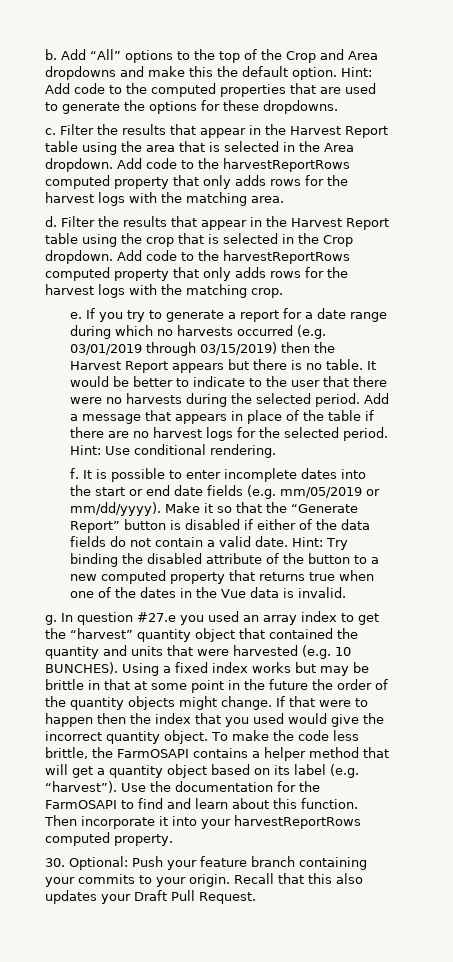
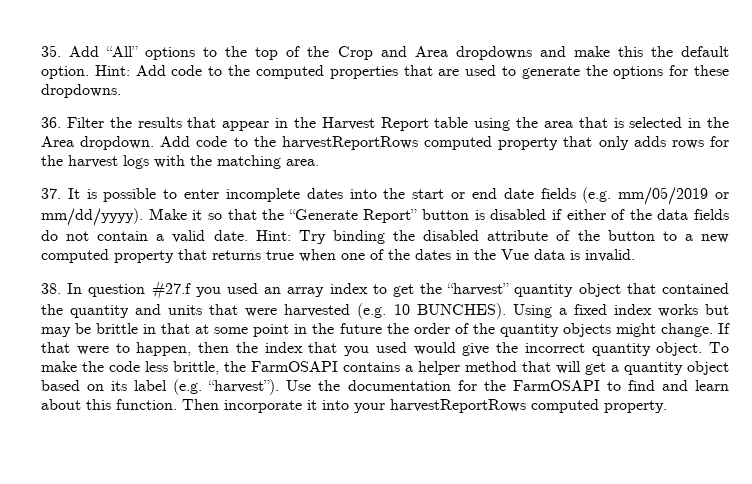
- b. Add “All” options to the top of the Crop and Area dropdowns and make this the default option.
+ 35. Add “All” options to the top of the Crop and Area dropdowns and make this the default option.
- c. Filter the results that appear in the Harvest Report table using the area that is selected in the Area dropdown.
+ 36. Filter the results that appear in the Harvest Report table using the area that is selected in the Area dropdown.
- d. Filter the results that appear in the Harvest Report table using the crop that is selected in the Crop dropdown. Add code to the harvestReportRows computed property that only adds rows for the harvest logs with the matching crop.
- e. If you try to generate a report for a date range during which no harvests occurred (e.g. 03/01/2019 through 03/15/2019) then the Harvest Report appears but there is no table. It would be better to indicate to the user that there were no harvests during the selected period. Add a message that appears in place of the table if there are no harvest logs for the selected period. Hint: Use conditional rendering.
- f. It is possible to enter incomplete dates into the start or end date fields (e.g. mm/05/2019 or mm/dd/yyyy).
+ 37. It is possible to enter incomplete dates into the start or end date fields (e.g. mm/05/2019 or mm/dd/yyyy).
- g. In question #27.e you used an array index to get the “harvest” quantity object that contained the quantity and units that were harvested (e.g. 10 BUNCHES).
+ 38. In question #27.f you used an array index to get the “harvest” quantity object that contained the quantity and units that were harvested (e.g. 10 BUNCHES).
- If that were to happen then the index that you used would give the incorrect quantity object.
+ If that were to happen, then the index that you used would give the incorrect quantity object.
- 30. Optional: Push your feature branch containing your commits to your origin. Recall that this also updates your Draft Pull Request.

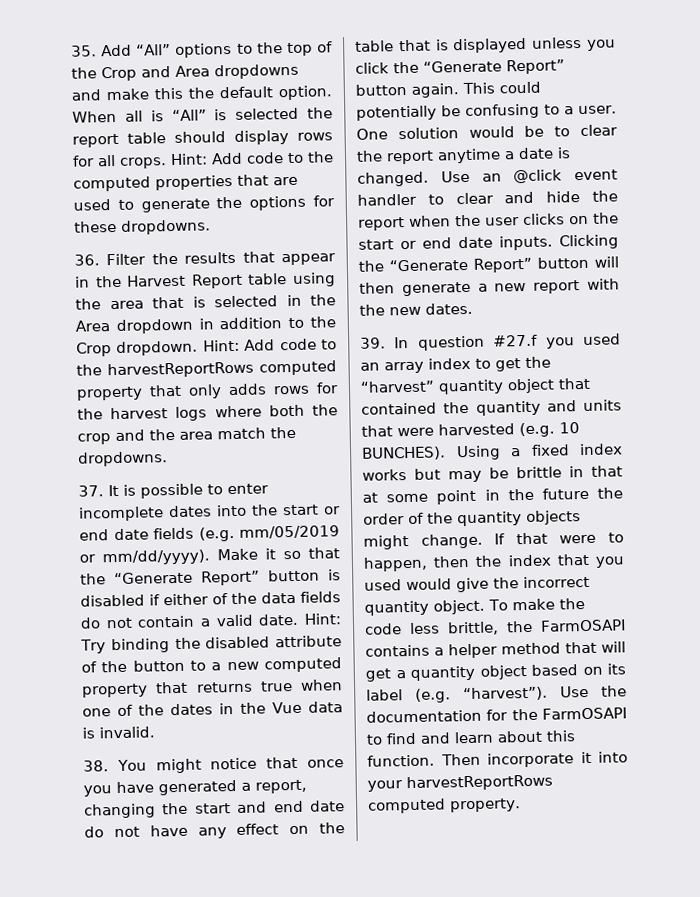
+ When all is “All” is selected the report table should display rows for all crops.
- 36. Filter the results that appear in the Harvest Report table using the area that is selected in the Area dropdown. Add code to the harvestReportRows computed property that only adds rows for the harvest logs with the matching area.
+ 36. Filter the results that appear in the Harvest Report table using the area that is selected in the Area dropdown in addition to the Crop dropdown. Hint: Add code to the harvestReportRows computed property that only adds rows for the harvest logs where both the crop and the area match the dropdowns.
- 38. In question #27.f you used an array index to get the “harvest” quantity object that contained the quantity and units that were harvested (e.g. 10 BUNCHES).
+ 38. You might notice that once you have generated a report, changing the start and end date do not have any effect on the table that is displayed unless you click the “Generate Report” button again. This could potentially be confusing to a user. One solution would be to clear the report anytime a date is changed. Use an @click event handler to clear and hide the report when the user clicks on the start or end date inputs. Clicking the “Generate Report” button will then generate a new report with the new dates.
+ 39. In question #27.f you used an array index to get the “harvest” quantity object that contained the quantity and units that were harvested (e.g. 10 BUNCHES).

